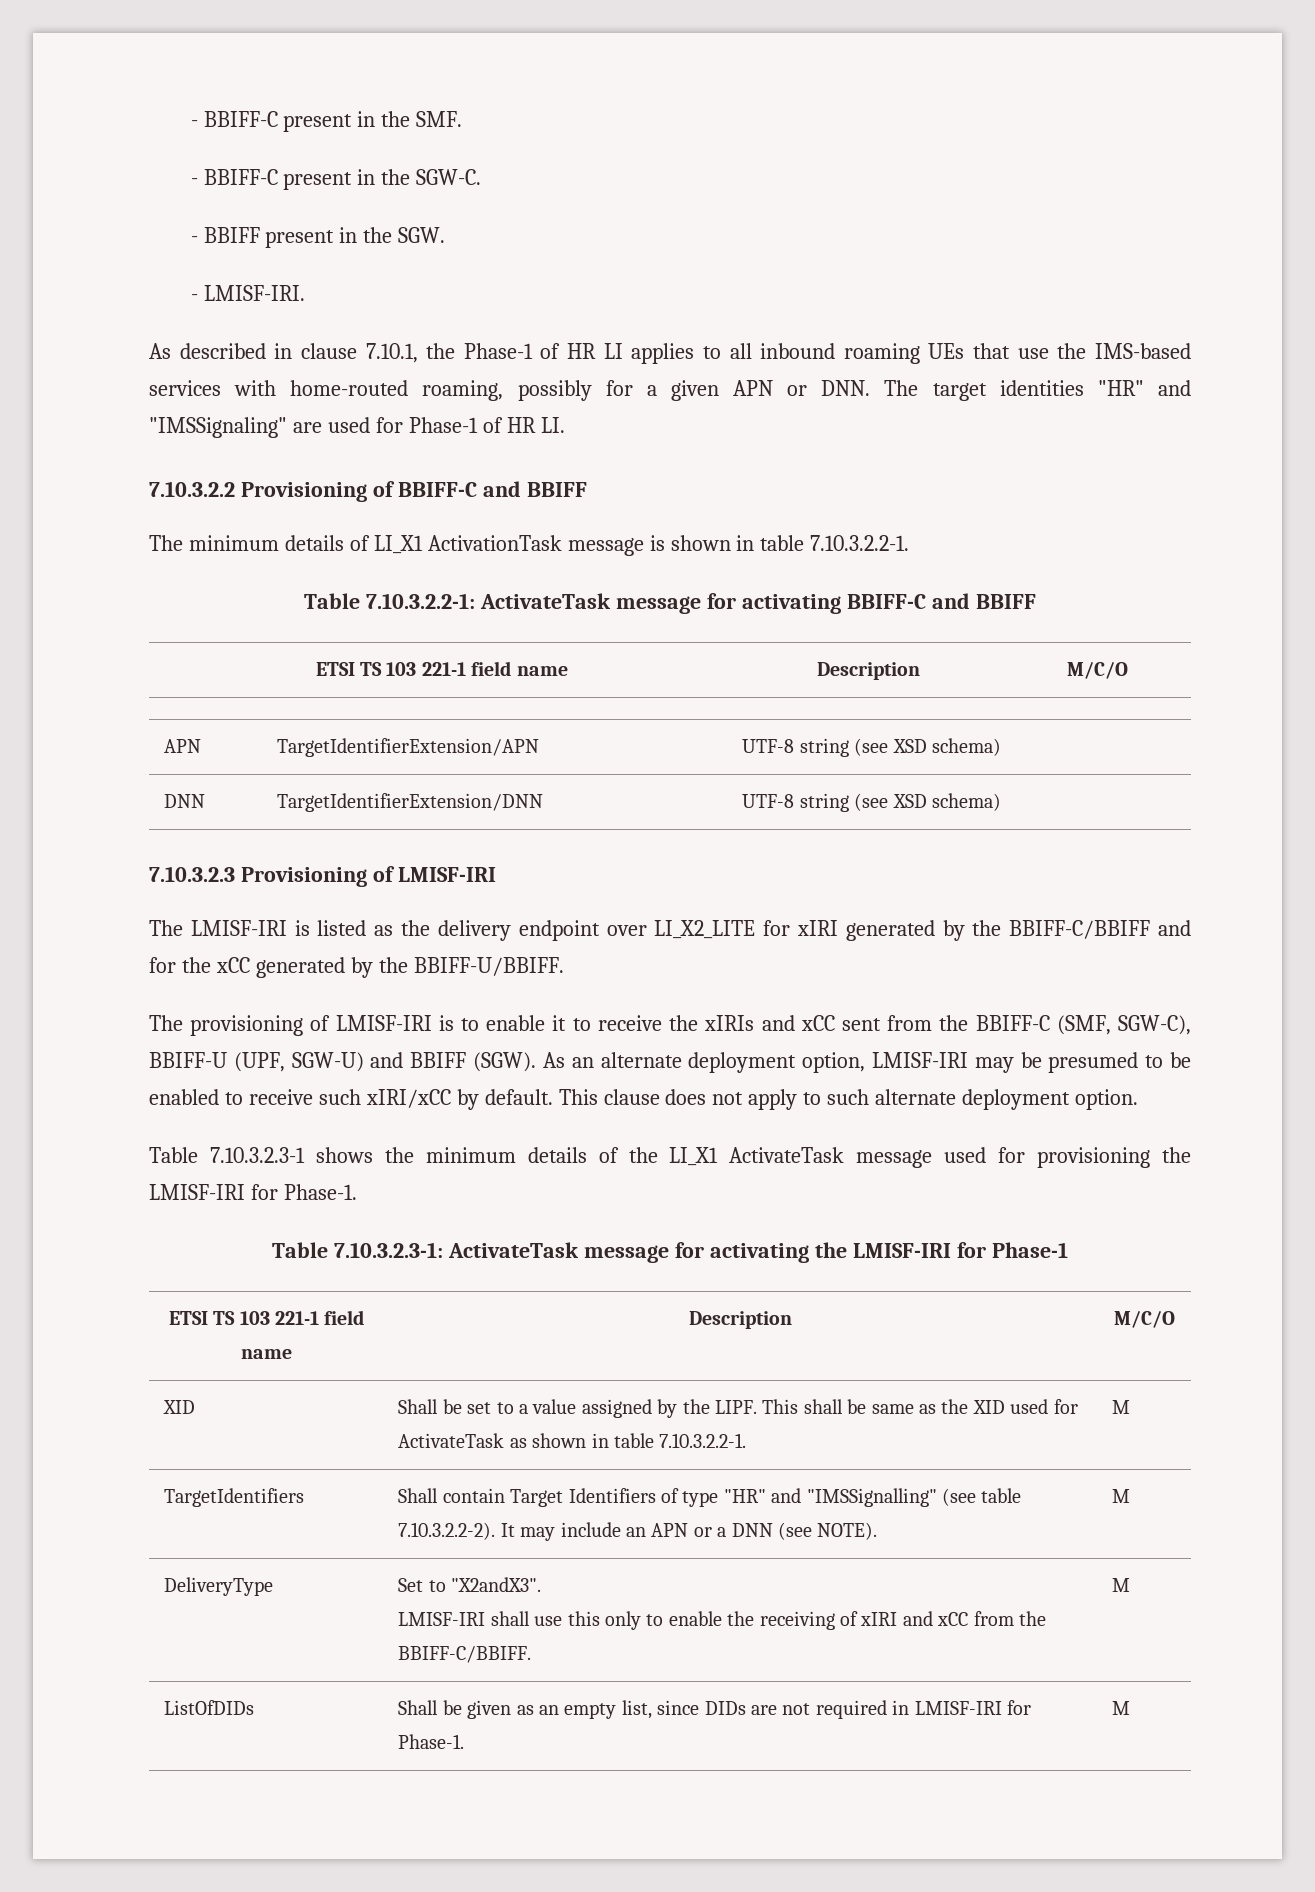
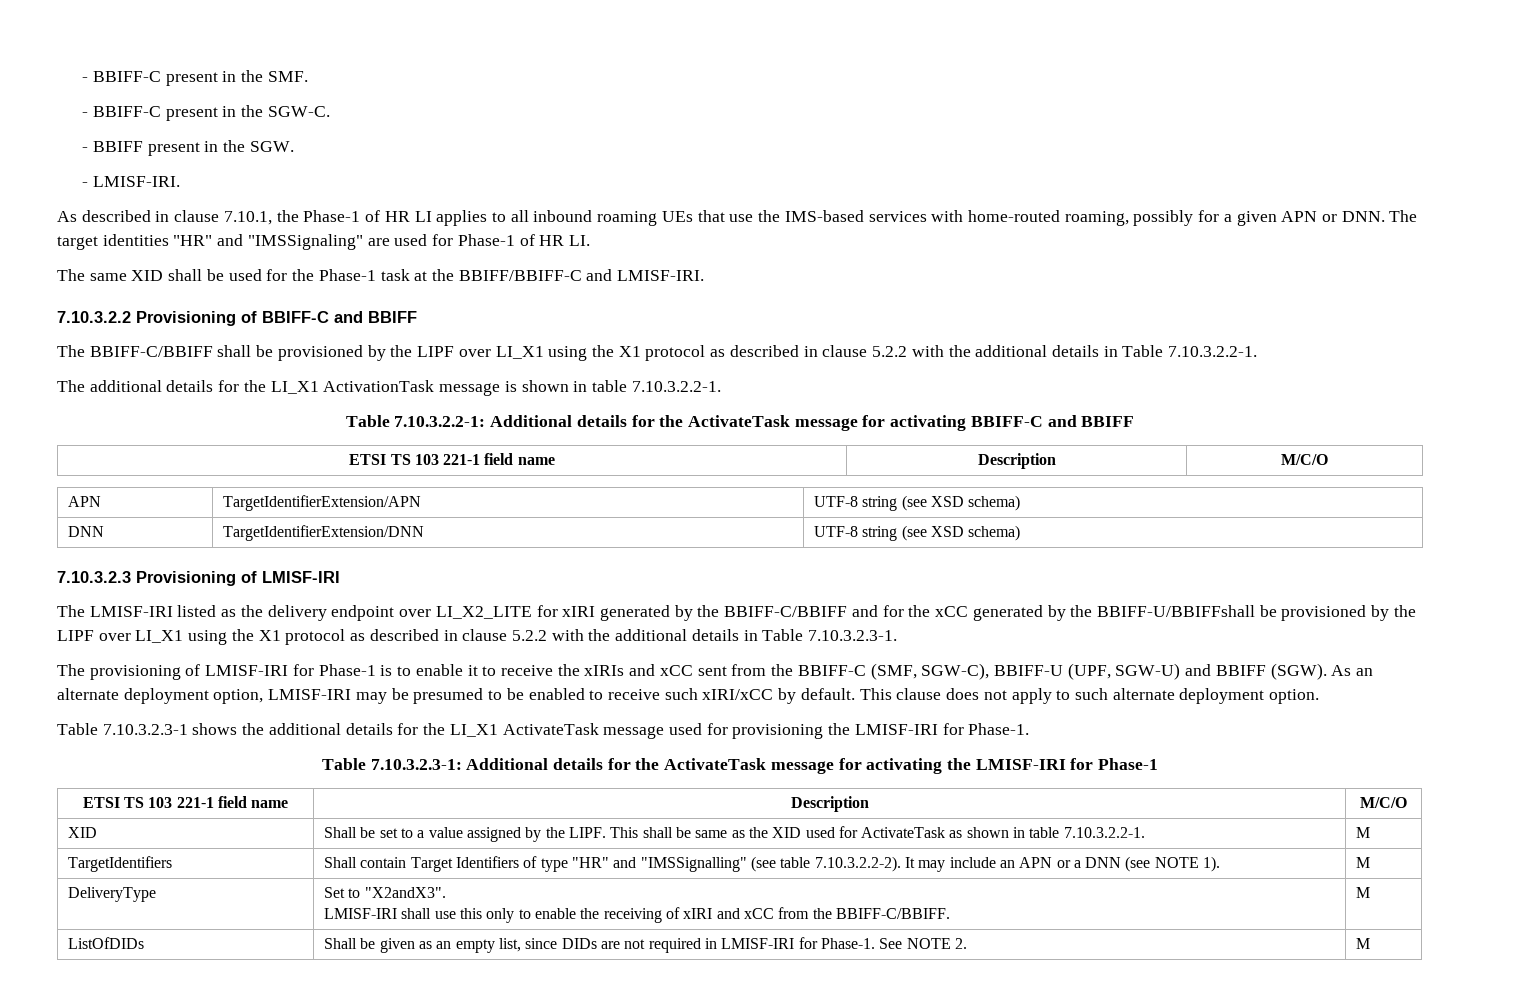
+ The same XID shall be used for the Phase-1 task at the BBIFF/BBIFF-C and LMISF-IRI.
- The minimum details of LI_X1 ActivationTask message is shown in table 7.10.3.2.2-1.
+ The BBIFF-C/BBIFF shall be provisioned by the LIPF over LI_X1 using the X1 protocol as described in clause 5.2.2 with the additional details in Table 7.10.3.2.2-1.
+ The additional details for the LI_X1 ActivationTask message is shown in table 7.10.3.2.2-1.
- Table 7.10.3.2.2-1: ActivateTask message for activating BBIFF-C and BBIFF
+ Table 7.10.3.2.2-1: Additional details for the ActivateTask message for activating BBIFF-C and BBIFF
- The LMISF-IRI is listed as the delivery endpoint over LI_X2_LITE for xIRI generated by the BBIFF-C/BBIFF and for the xCC generated by the BBIFF-U/BBIFF.
+ The LMISF-IRI listed as the delivery endpoint over LI_X2_LITE for xIRI generated by the BBIFF-C/BBIFF and for the xCC generated by the BBIFF-U/BBIFFshall be provisioned by the LIPF over LI_X1 using the X1 protocol as described in clause 5.2.2 with the additional details in Table 7.10.3.2.3-1.
- The provisioning of LMISF-IRI is to enable it to receive the xIRIs and xCC sent from the BBIFF-C (SMF, SGW-C), BBIFF-U (UPF, SGW-U) and BBIFF (SGW).
+ The provisioning of LMISF-IRI for Phase-1 is to enable it to receive the xIRIs and xCC sent from the BBIFF-C (SMF, SGW-C), BBIFF-U (UPF, SGW-U) and BBIFF (SGW).
- Table 7.10.3.2.3-1 shows the minimum details of the LI_X1 ActivateTask message used for provisioning the LMISF-IRI for Phase-1.
+ Table 7.10.3.2.3-1 shows the additional details for the LI_X1 ActivateTask message used for provisioning the LMISF-IRI for Phase-1.
- Table 7.10.3.2.3-1: ActivateTask message for activating the LMISF-IRI for Phase-1
+ Table 7.10.3.2.3-1: Additional details for the ActivateTask message for activating the LMISF-IRI for Phase-1
- TargetIdentifiers | Shall contain Target Identifiers of type "HR" and "IMSSignalling" (see table 7.10.3.2.2-2). It may include an APN or a DNN (see NOTE). | M
+ TargetIdentifiers | Shall contain Target Identifiers of type "HR" and "IMSSignalling" (see table 7.10.3.2.2-2). It may include an APN or a DNN (see NOTE 1). | M
- ListOfDIDs | Shall be given as an empty list, since DIDs are not required in LMISF-IRI for Phase-1. | M
+ ListOfDIDs | Shall be given as an empty list, since DIDs are not required in LMISF-IRI for Phase-1. See NOTE 2. | M

